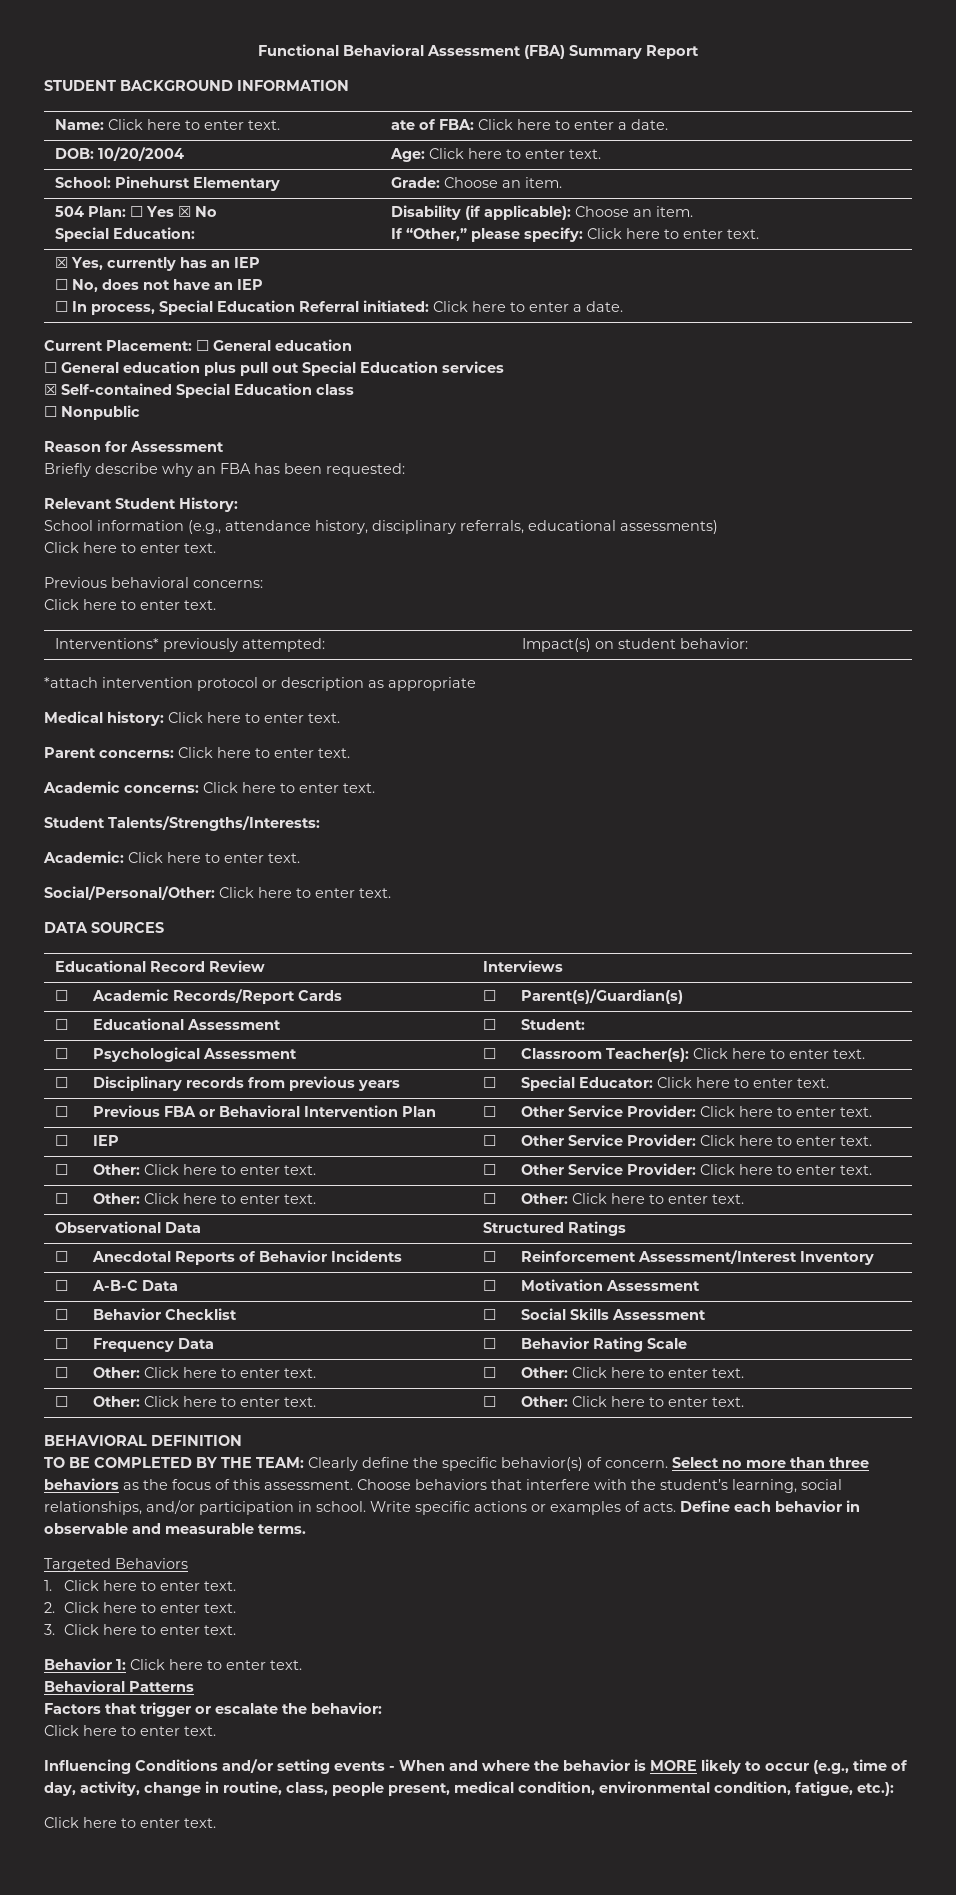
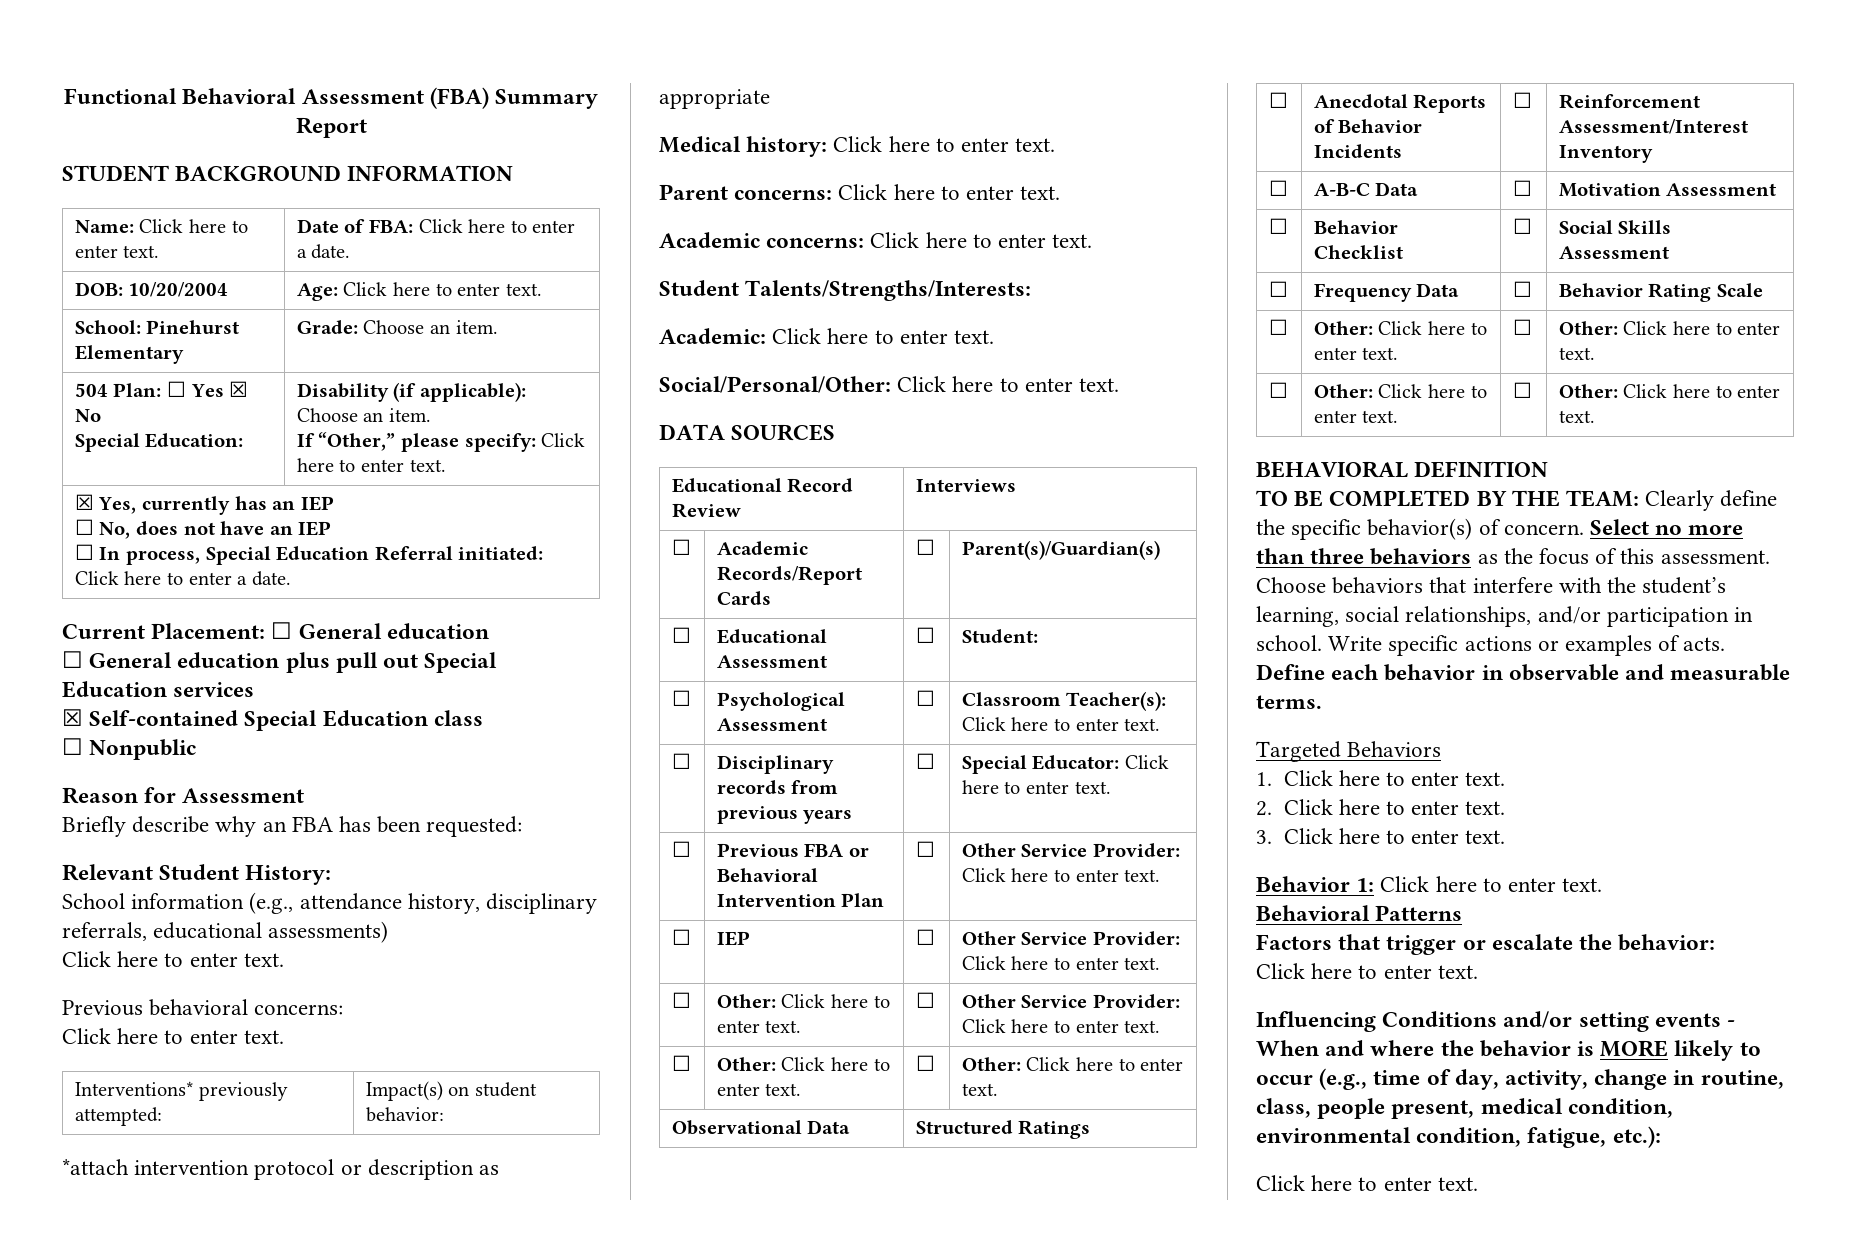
- Name: Click here to enter text. | ate of FBA: Click here to enter a date.
+ Name: Click here to enter text. | Date of FBA: Click here to enter a date.

